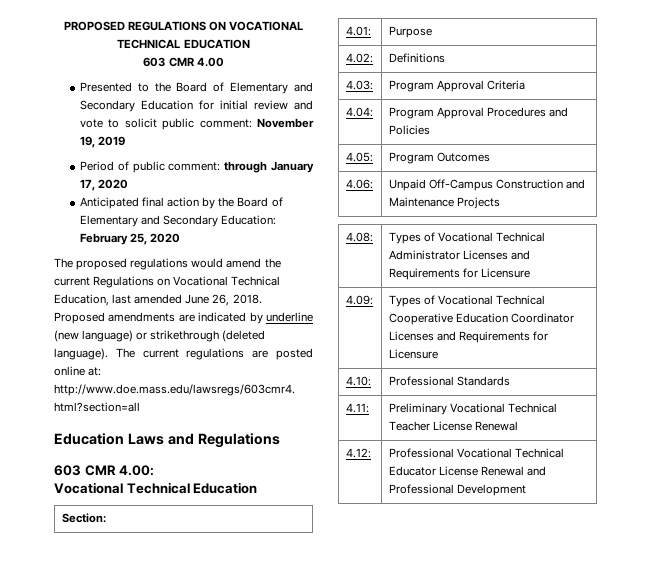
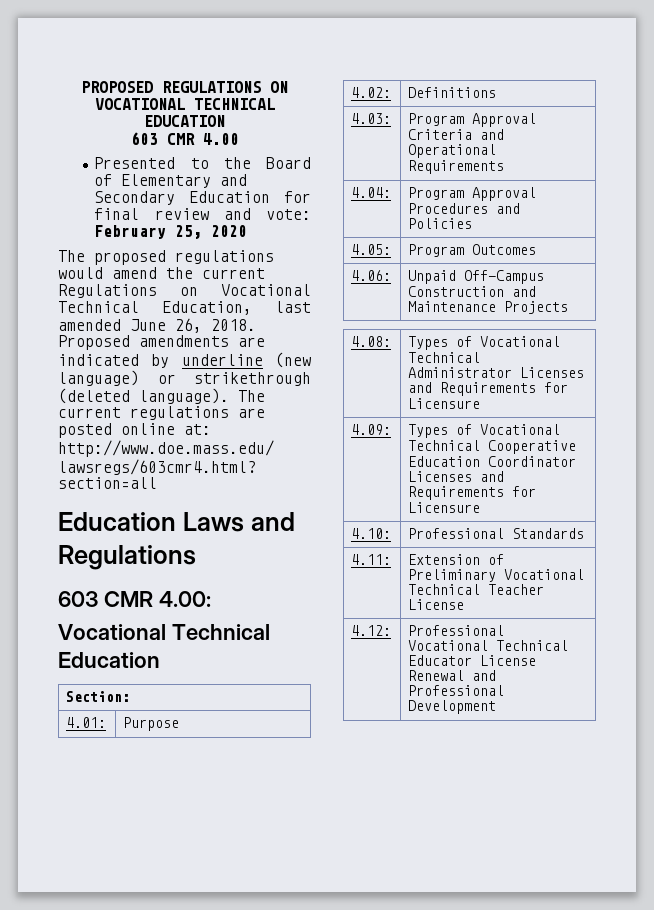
- Presented to the Board of Elementary and Secondary Education for initial review and vote to solicit public comment: November 19, 2019
- Period of public comment: through January 17, 2020
- Anticipated final action by the Board of Elementary and Secondary Education: February 25, 2020
+ Presented to the Board of Elementary and Secondary Education for final review and vote: February 25, 2020
- 4.03: | Program Approval Criteria
+ 4.03: | Program Approval Criteria and Operational Requirements
- 4.11: | Preliminary Vocational Technical Teacher License Renewal
+ 4.11: | Extension of Preliminary Vocational Technical Teacher License

